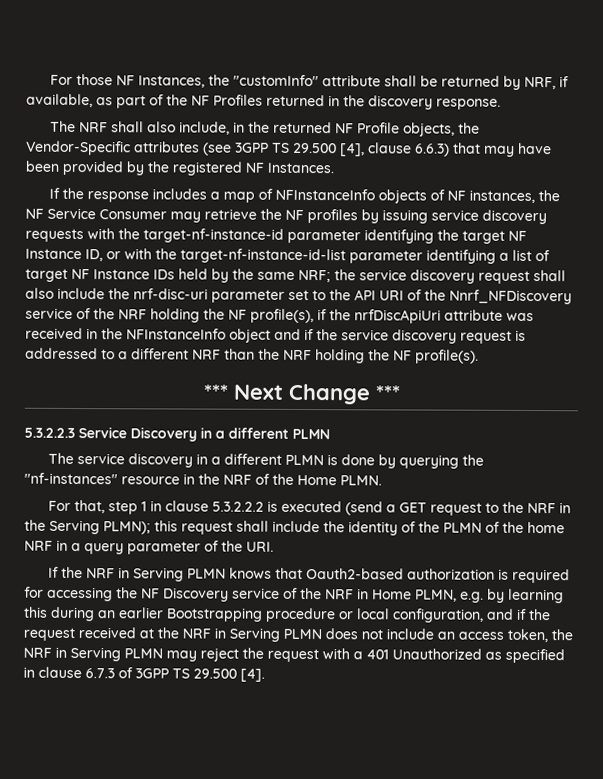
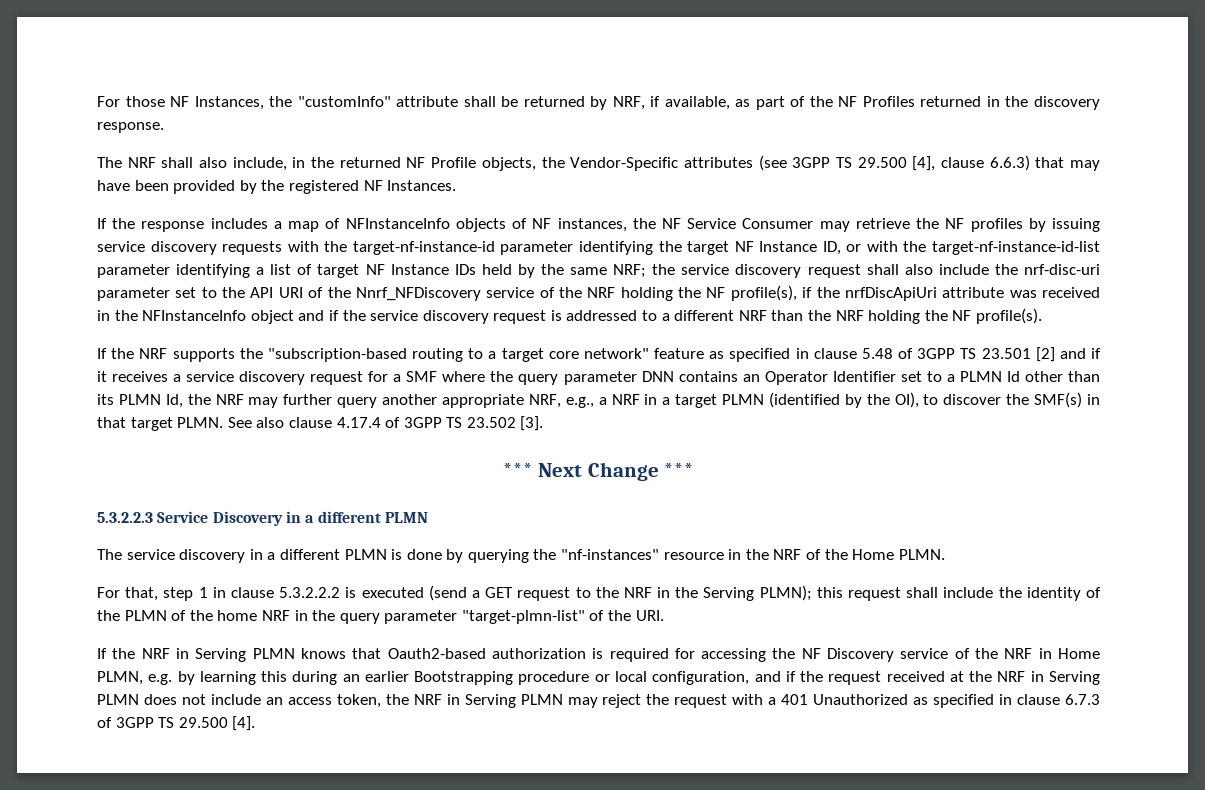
+ If the NRF supports the "subscription-based routing to a target core network" feature as specified in clause 5.48 of 3GPP TS 23.501 [2] and if it receives a service discovery request for a SMF where the query parameter DNN contains an Operator Identifier set to a PLMN Id other than its PLMN Id, the NRF may further query another appropriate NRF, e.g., a NRF in a target PLMN (identified by the OI), to discover the SMF(s) in that target PLMN. See also clause 4.17.4 of 3GPP TS 23.502 [3].
- For that, step 1 in clause 5.3.2.2.2 is executed (send a GET request to the NRF in the Serving PLMN); this request shall include the identity of the PLMN of the home NRF in a query parameter of the URI.
+ For that, step 1 in clause 5.3.2.2.2 is executed (send a GET request to the NRF in the Serving PLMN); this request shall include the identity of the PLMN of the home NRF in the query parameter "target-plmn-list" of the URI.

